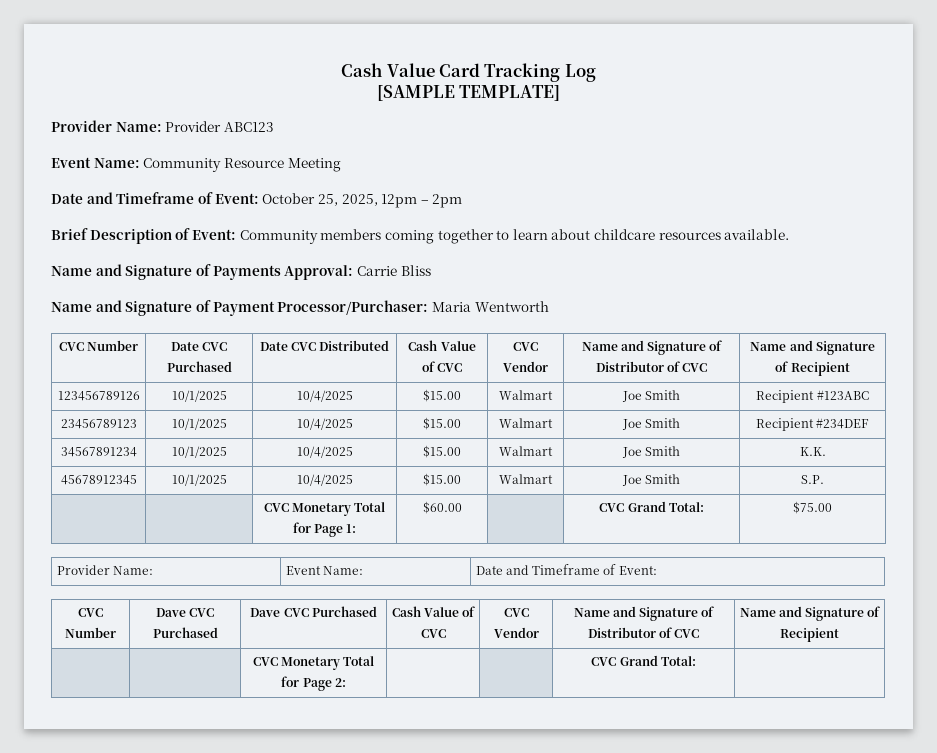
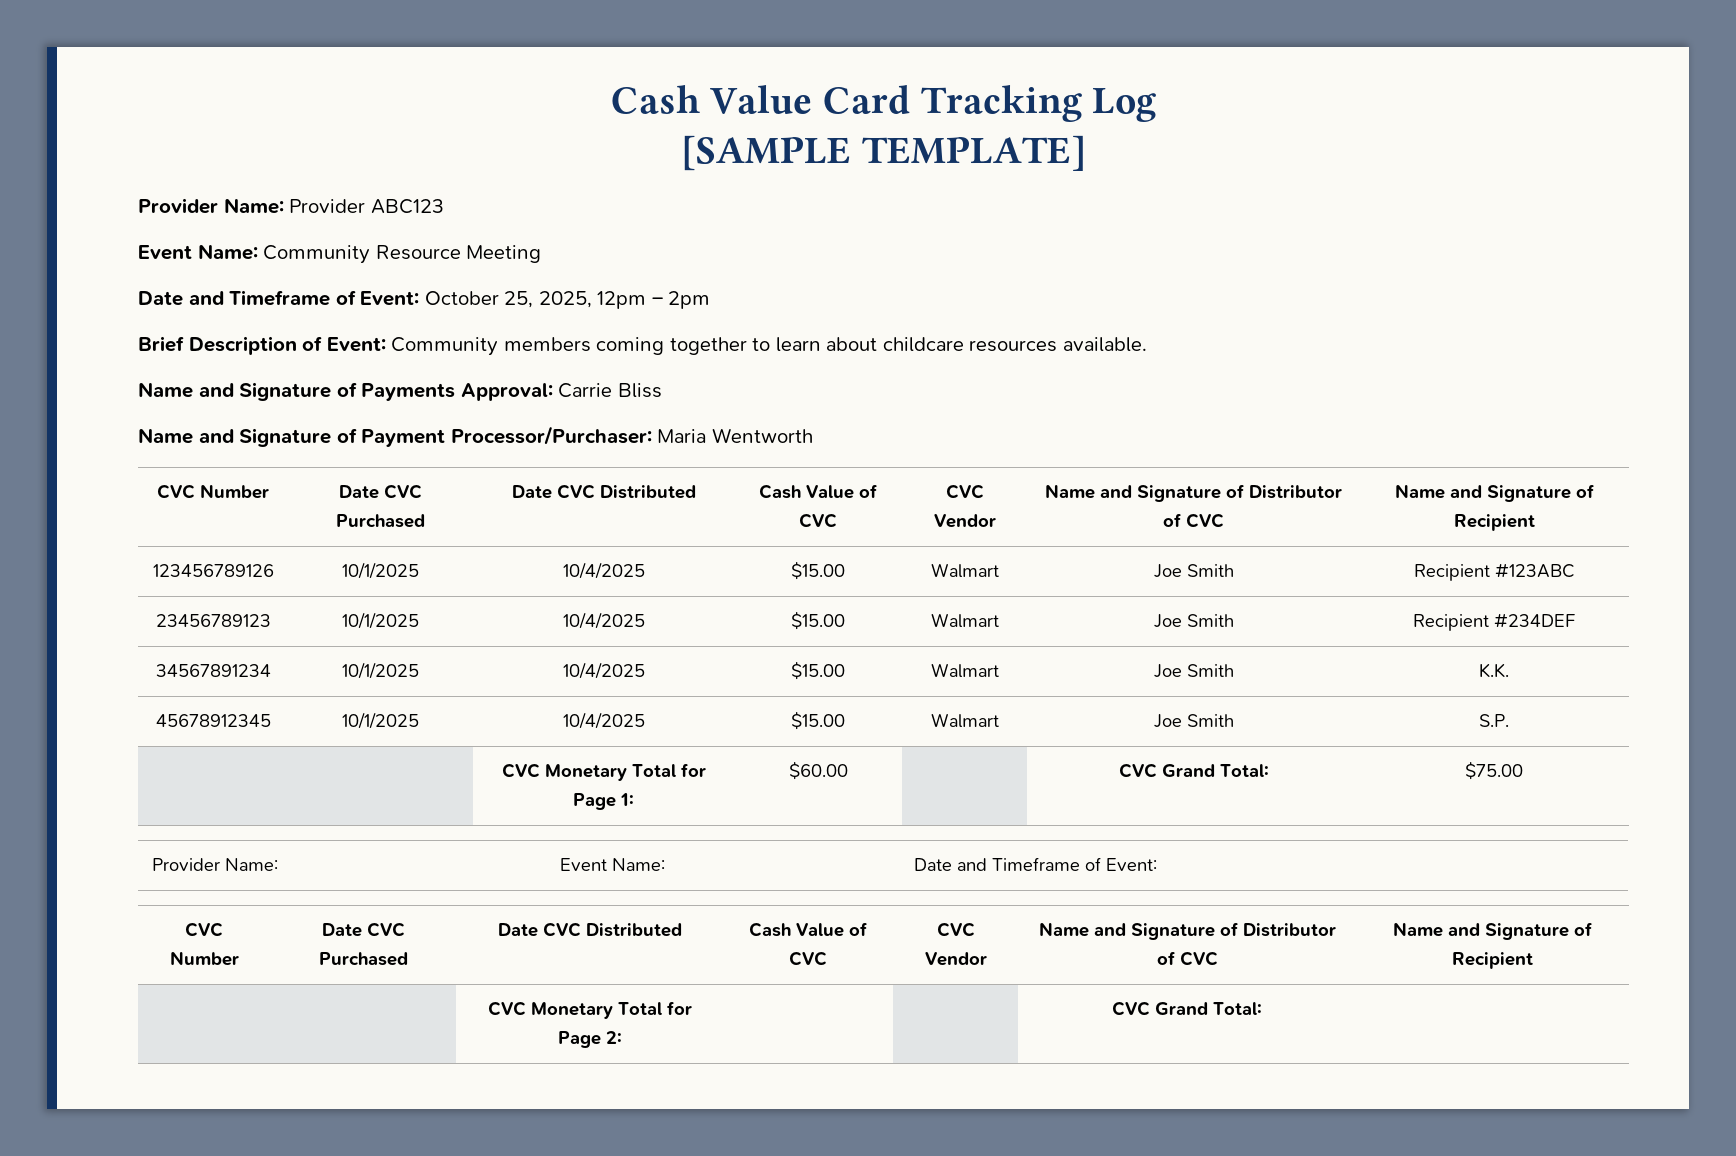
  Provider Name: | Event Name: | Date and Timeframe of Event:
- CVC Number | Dave CVC Purchased | Dave CVC Purchased | Cash Value of CVC | CVC Vendor | Name and Signature of Distributor of CVC | Name and Signature of Recipient
+ CVC Number | Date CVC Purchased | Date CVC Distributed | Cash Value of CVC | CVC Vendor | Name and Signature of Distributor of CVC | Name and Signature of Recipient

